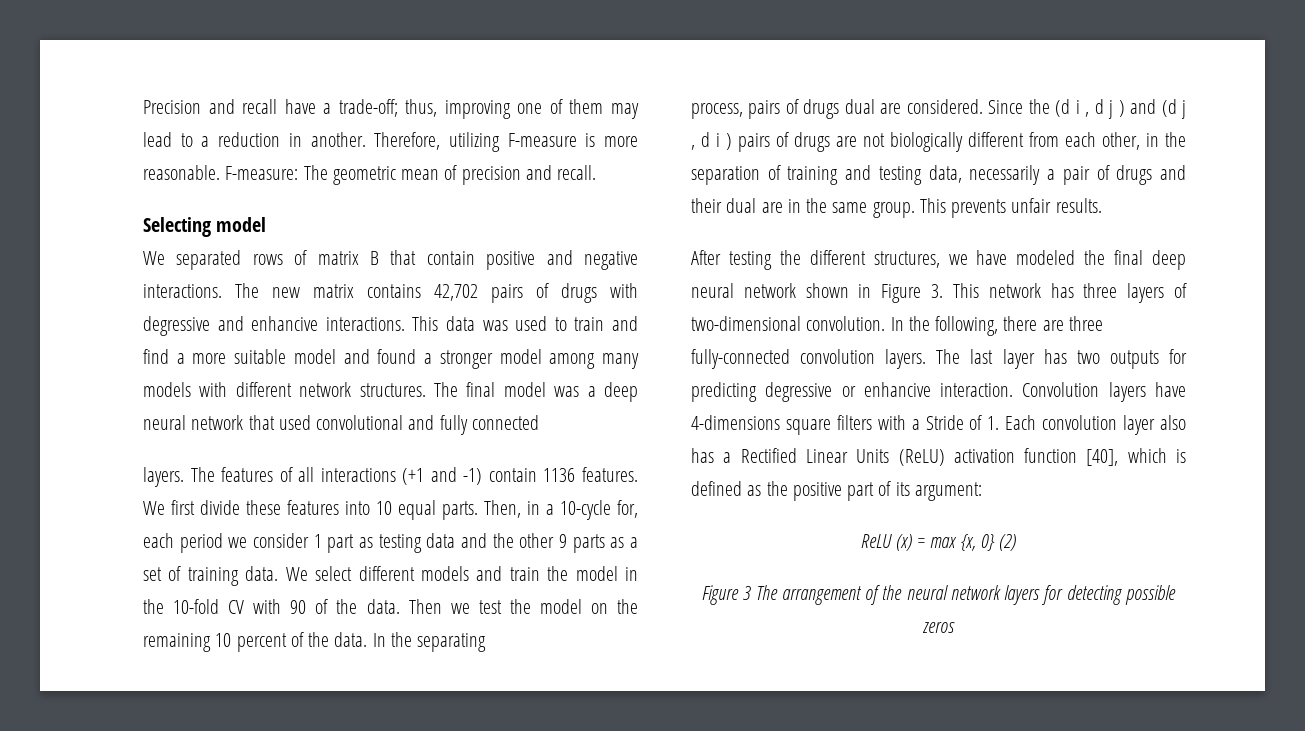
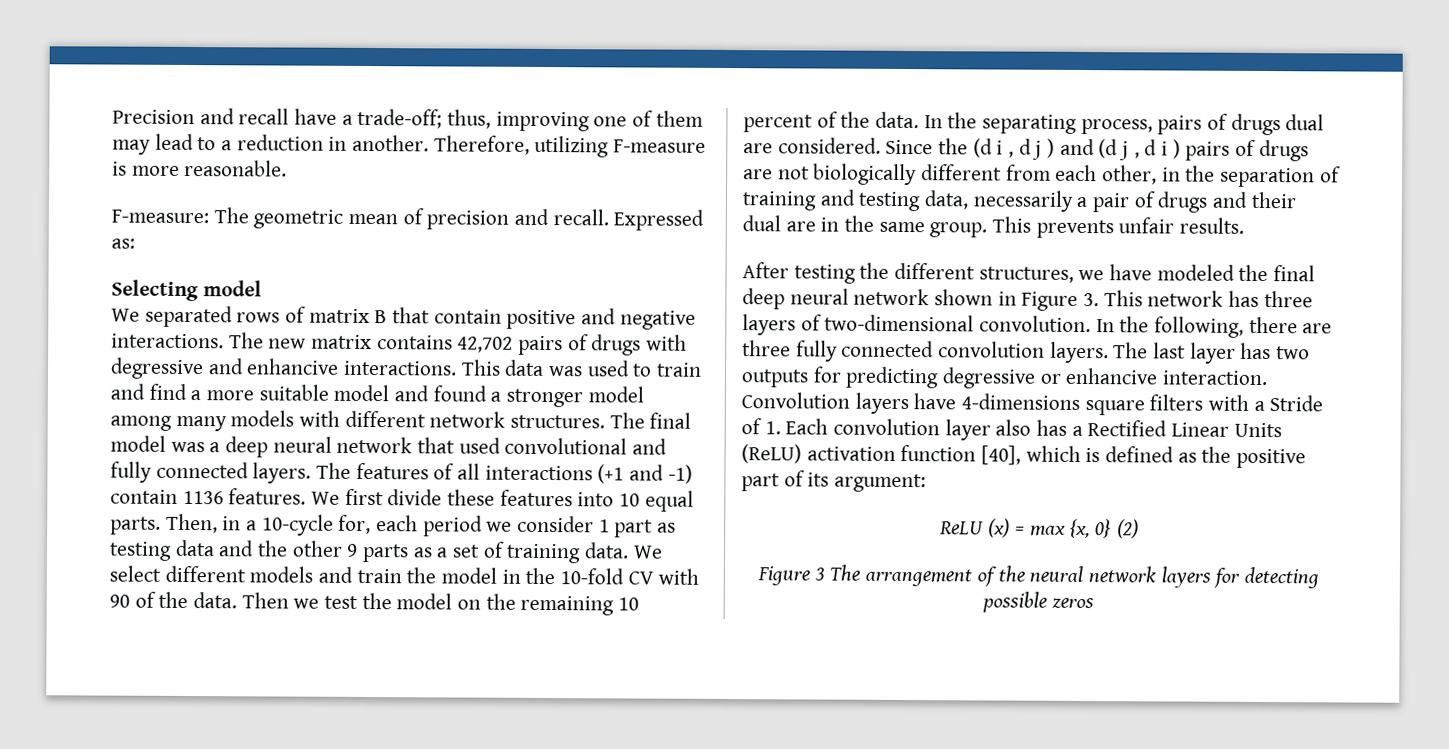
- Therefore, utilizing F-measure is more reasonable. F-measure: The geometric mean of precision and recall.
+ Therefore, utilizing F-measure is more reasonable.
+ F-measure: The geometric mean of precision and recall. Expressed as:
- The final model was a deep neural network that used convolutional and fully connected
- layers.
+ The final model was a deep neural network that used convolutional and fully connected layers.
- In the separating
- process, pairs of drugs dual are considered.
+ In the separating process, pairs of drugs dual are considered.
- In the following, there are three fully-connected convolution layers.
+ In the following, there are three fully connected convolution layers.

